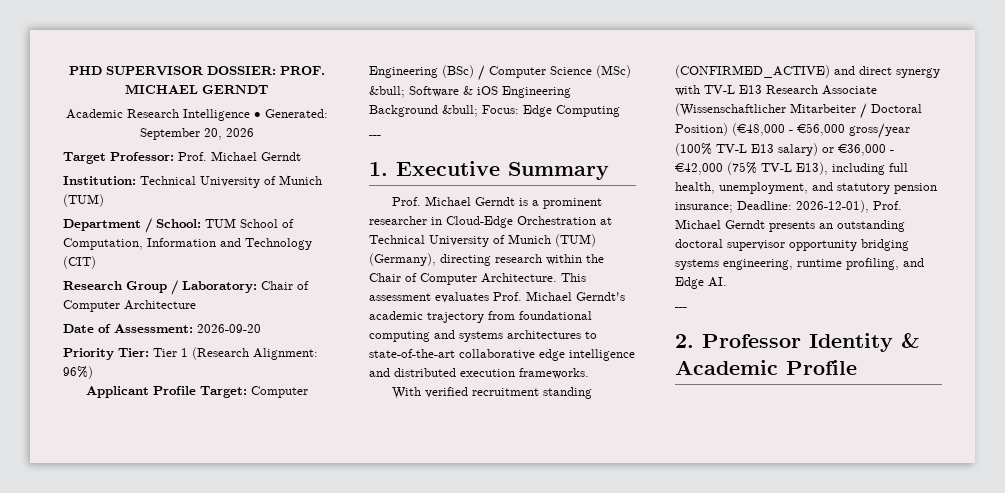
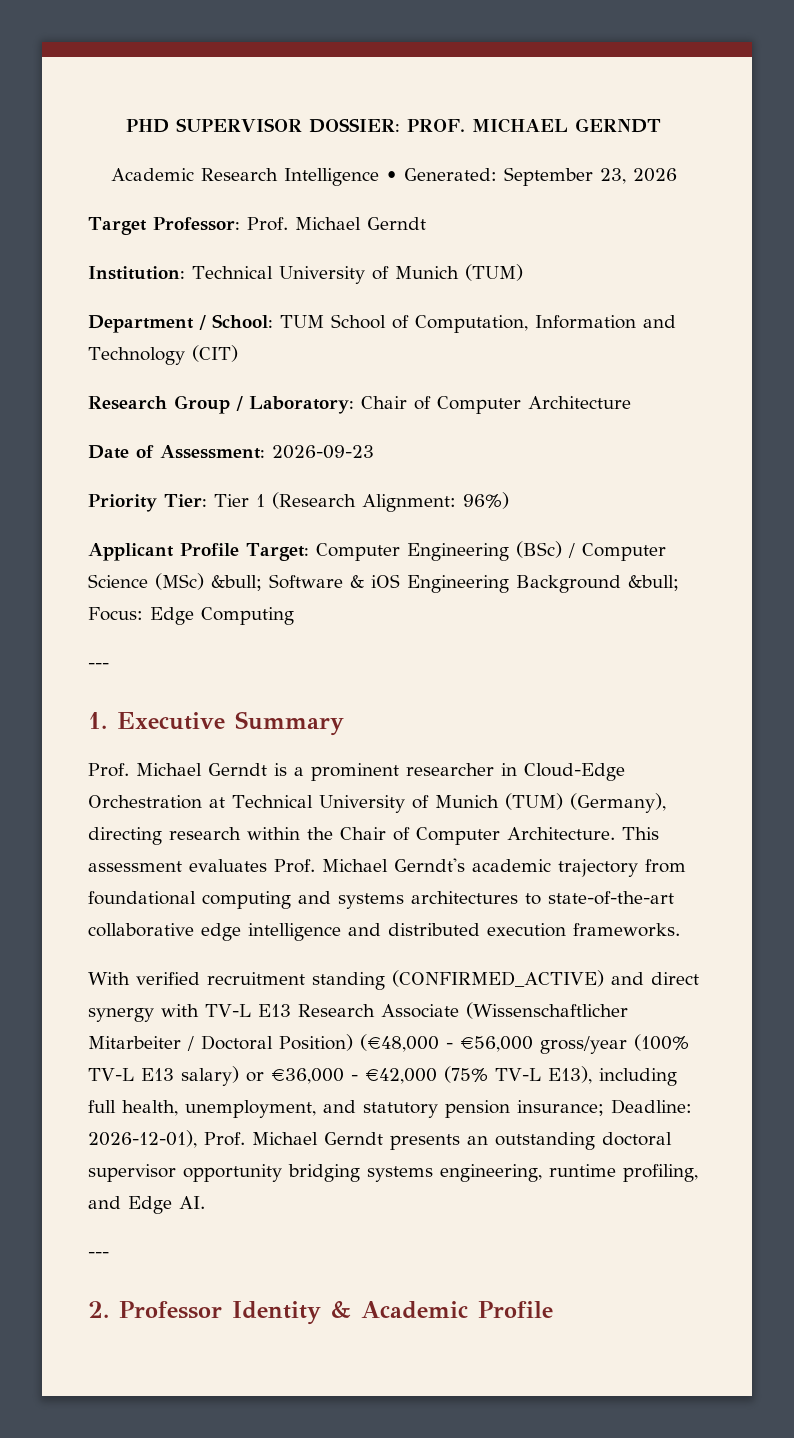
- Academic Research Intelligence • Generated: September 20, 2026
+ Academic Research Intelligence • Generated: September 23, 2026
- Date of Assessment: 2026-09-20
+ Date of Assessment: 2026-09-23

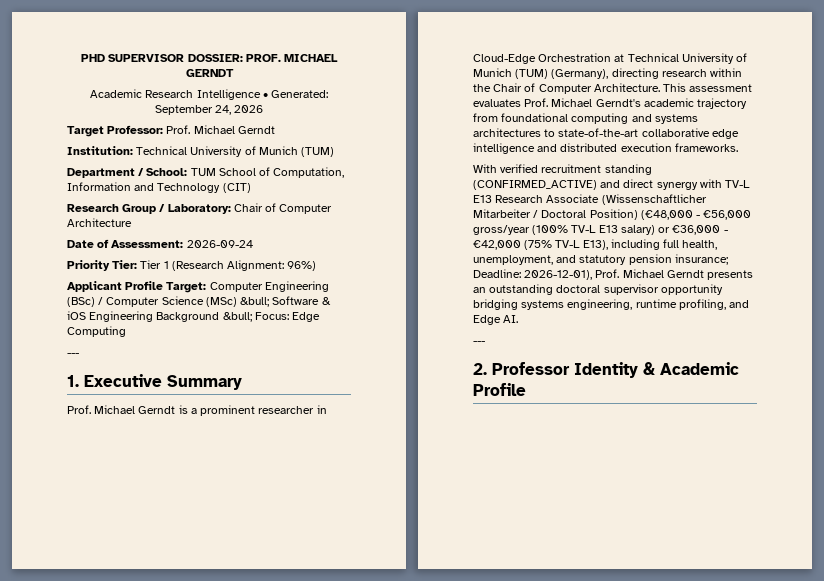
- Academic Research Intelligence • Generated: September 23, 2026
+ Academic Research Intelligence • Generated: September 24, 2026
- Date of Assessment: 2026-09-23
+ Date of Assessment: 2026-09-24

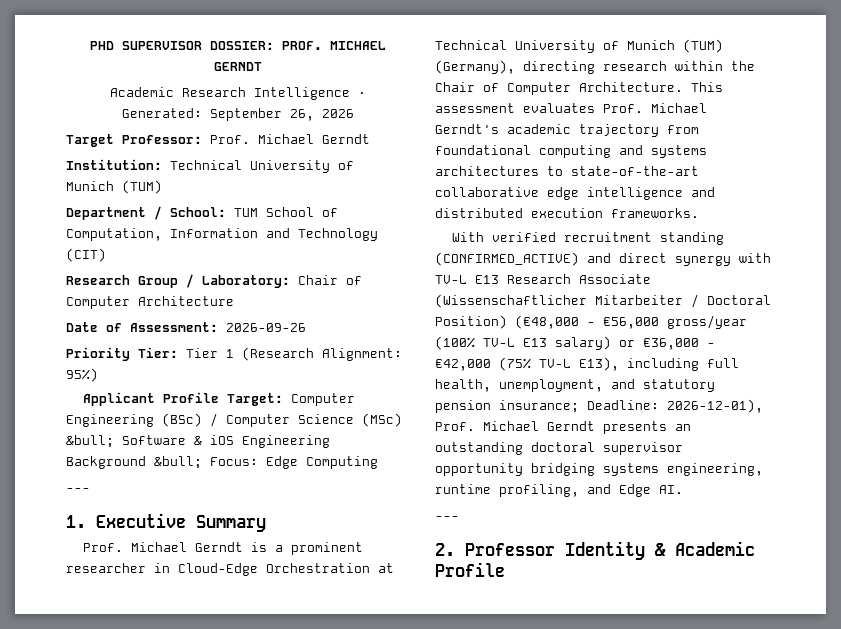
- Academic Research Intelligence • Generated: September 24, 2026
+ Academic Research Intelligence • Generated: September 26, 2026
- Date of Assessment: 2026-09-24
+ Date of Assessment: 2026-09-26
- Priority Tier: Tier 1 (Research Alignment: 96%)
+ Priority Tier: Tier 1 (Research Alignment: 95%)

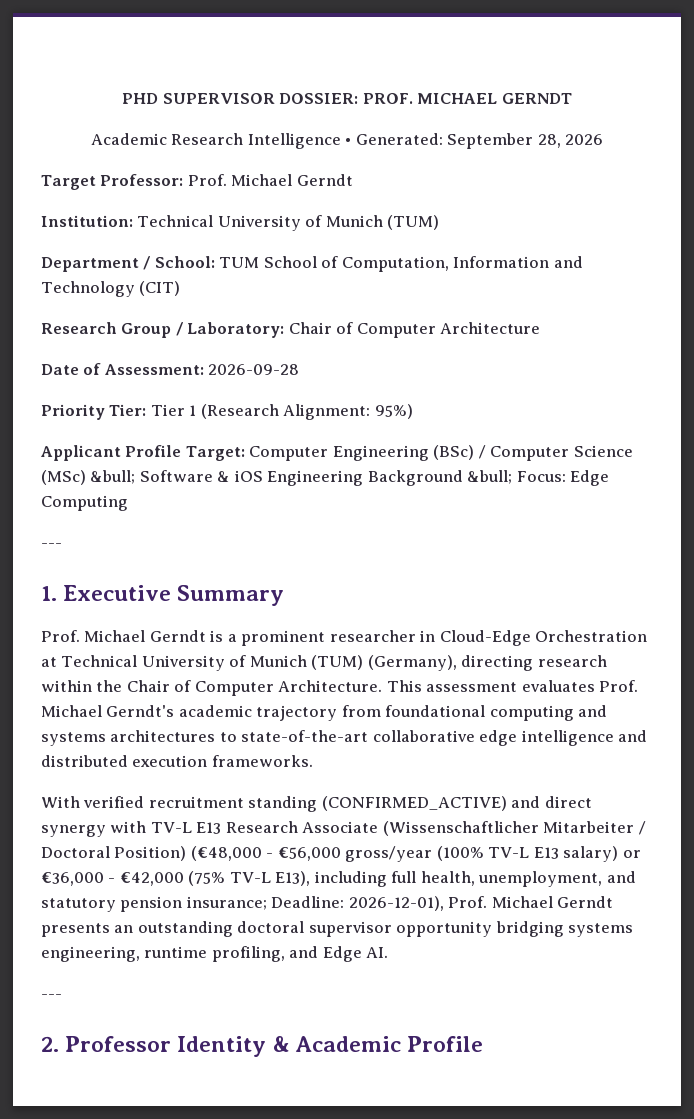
- Academic Research Intelligence • Generated: September 26, 2026
+ Academic Research Intelligence • Generated: September 28, 2026
- Date of Assessment: 2026-09-26
+ Date of Assessment: 2026-09-28

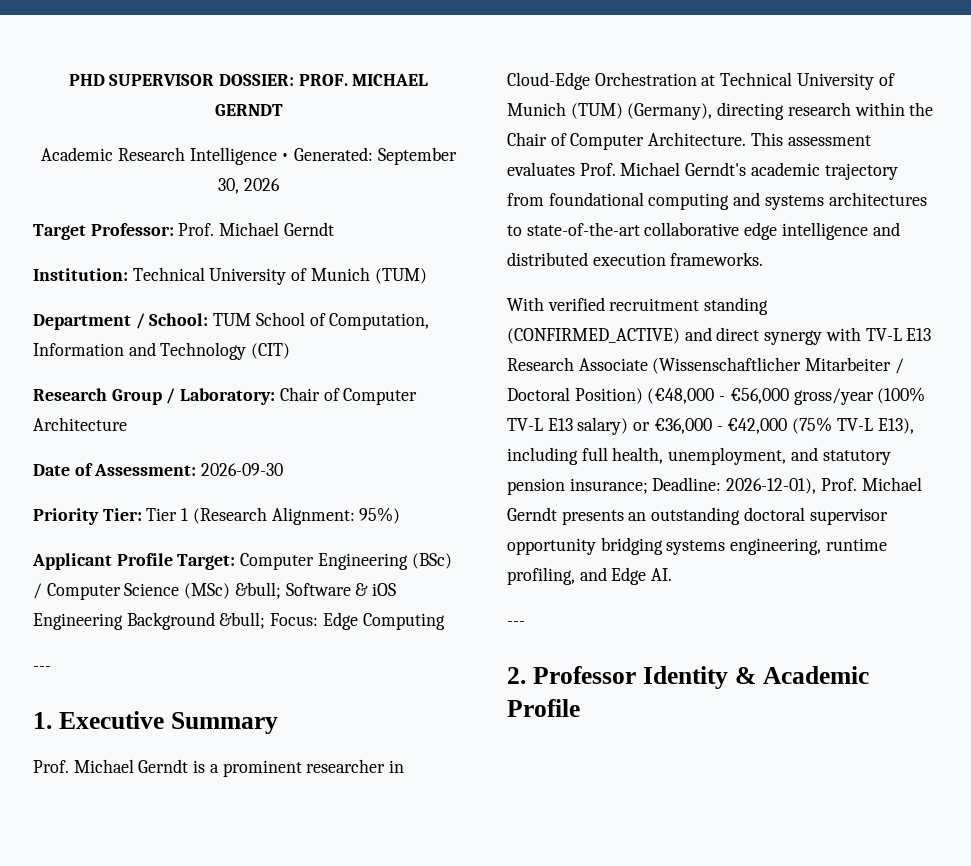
- Academic Research Intelligence • Generated: September 28, 2026
+ Academic Research Intelligence • Generated: September 30, 2026
- Date of Assessment: 2026-09-28
+ Date of Assessment: 2026-09-30

